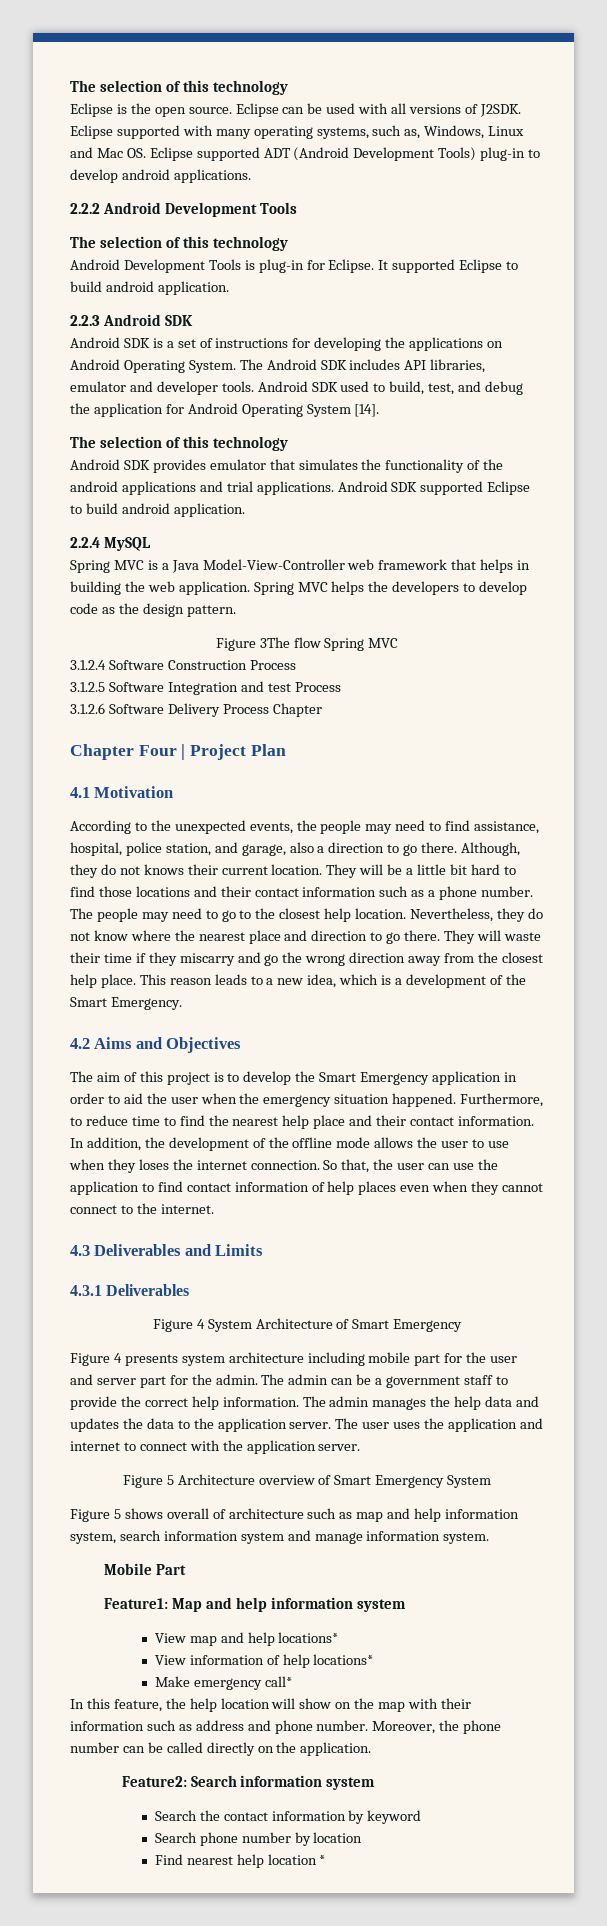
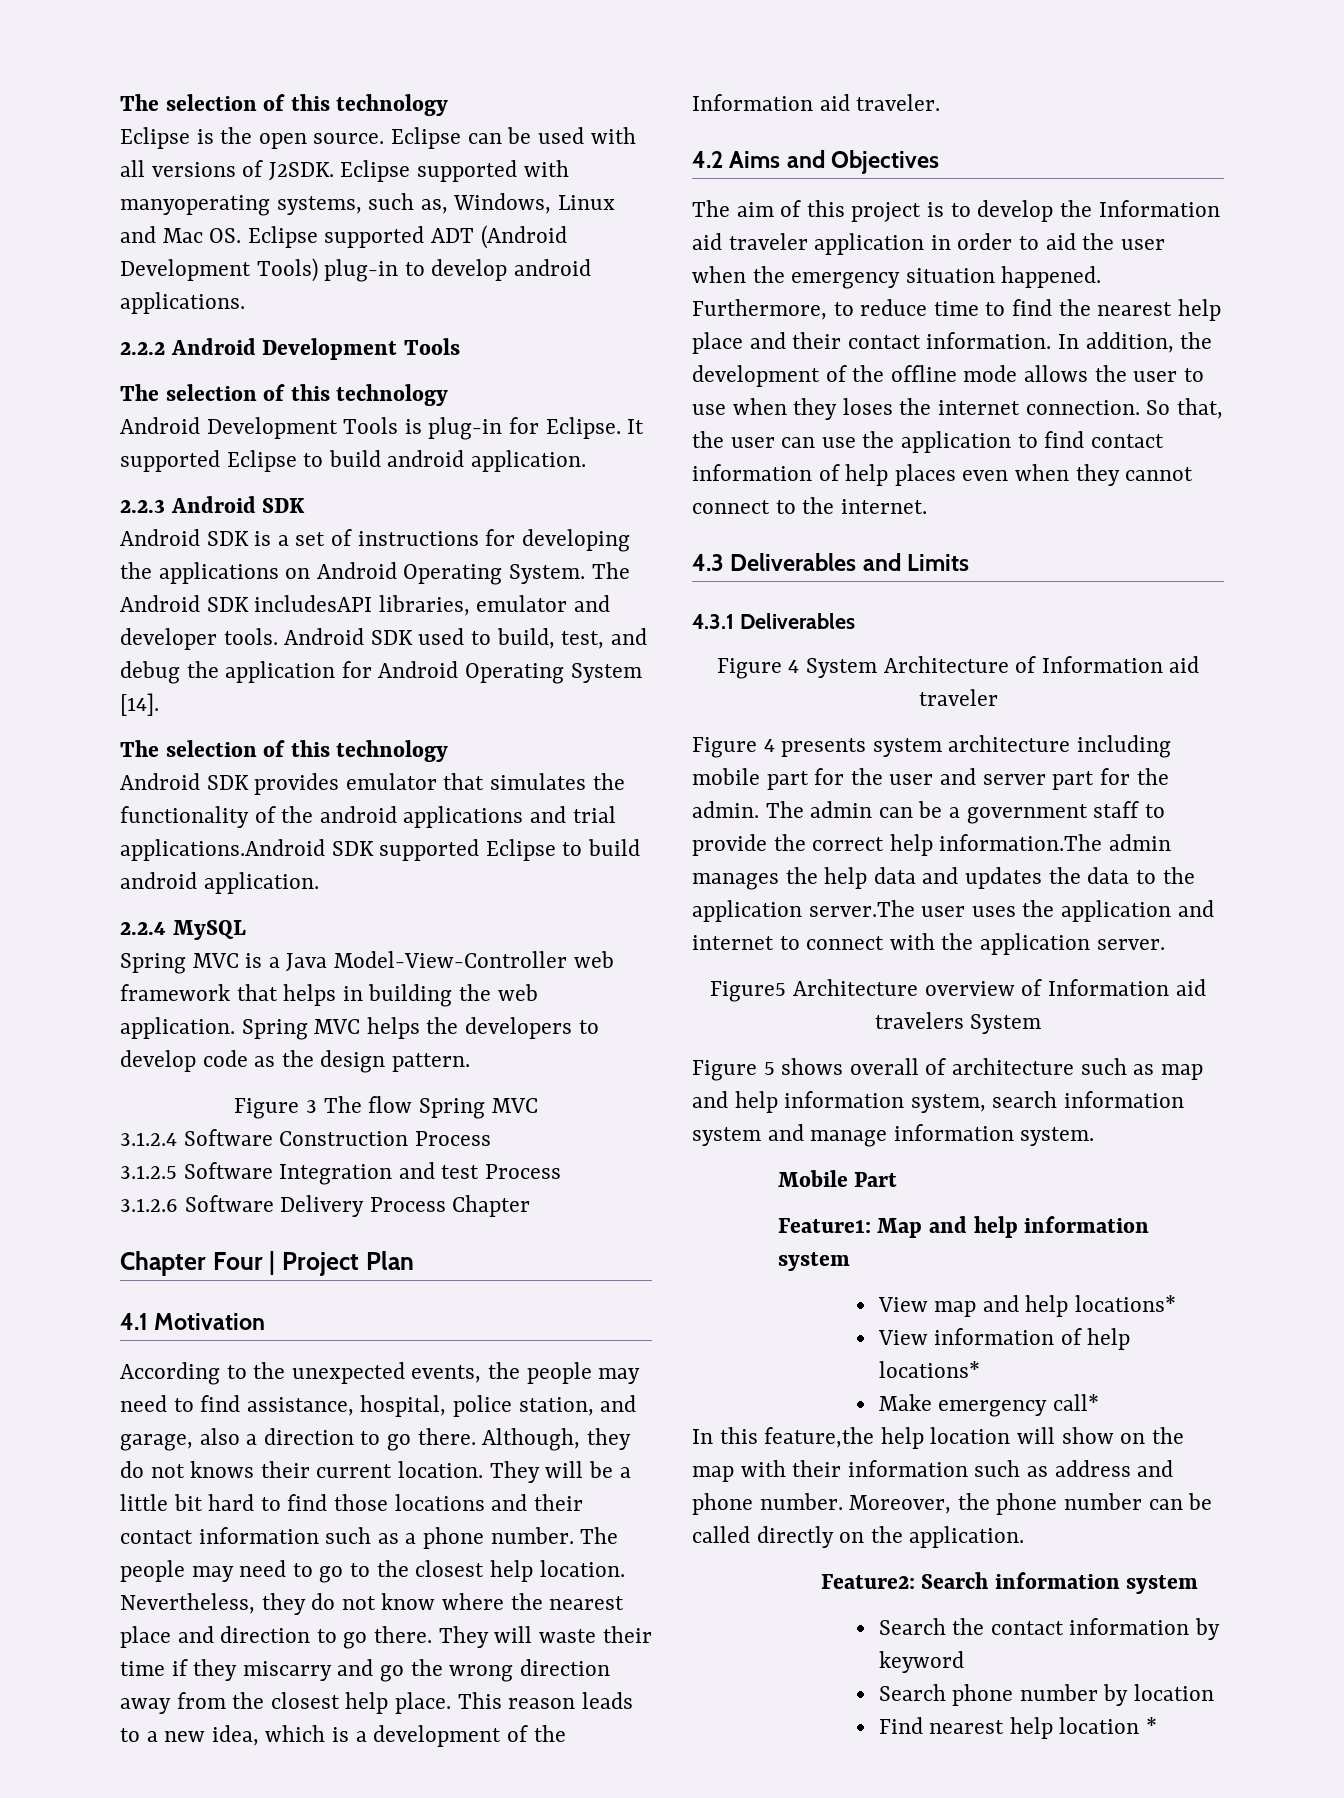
- Eclipse supported with many operating systems, such as, Windows, Linux and Mac OS. Eclipse supported ADT (Android Development Tools) plug-in to develop android applications.
+ Eclipse supported with manyoperating systems, such as, Windows, Linux and Mac OS. Eclipse supported ADT (Android Development Tools) plug-in to develop android applications.
- The Android SDK includes API libraries, emulator and developer tools.
+ The Android SDK includesAPI libraries, emulator and developer tools.
- Android SDK provides emulator that simulates the functionality of the android applications and trial applications. Android SDK supported Eclipse to build android application.
+ Android SDK provides emulator that simulates the functionality of the android applications and trial applications.Android SDK supported Eclipse to build android application.
- Figure 3The flow Spring MVC
+ Figure 3 The flow Spring MVC
- This reason leads to a new idea, which is a development of the Smart Emergency.
+ This reason leads to a new idea, which is a development of the Information aid traveler.
- The aim of this project is to develop the Smart Emergency application in order to aid the user when the emergency situation happened.
+ The aim of this project is to develop the Information aid traveler application in order to aid the user when the emergency situation happened.
- Figure 4 System Architecture of Smart Emergency
+ Figure 4 System Architecture of Information aid traveler
- The admin can be a government staff to provide the correct help information. The admin manages the help data and updates the data to the application server. The user uses the application and internet to connect with the application server.
+ The admin can be a government staff to provide the correct help information.The admin manages the help data and updates the data to the application server.The user uses the application and internet to connect with the application server.
- Figure 5 Architecture overview of Smart Emergency System
+ Figure5 Architecture overview of Information aid travelers System
- In this feature, the help location will show on the map with their information such as address and phone number.
+ In this feature,the help location will show on the map with their information such as address and phone number.

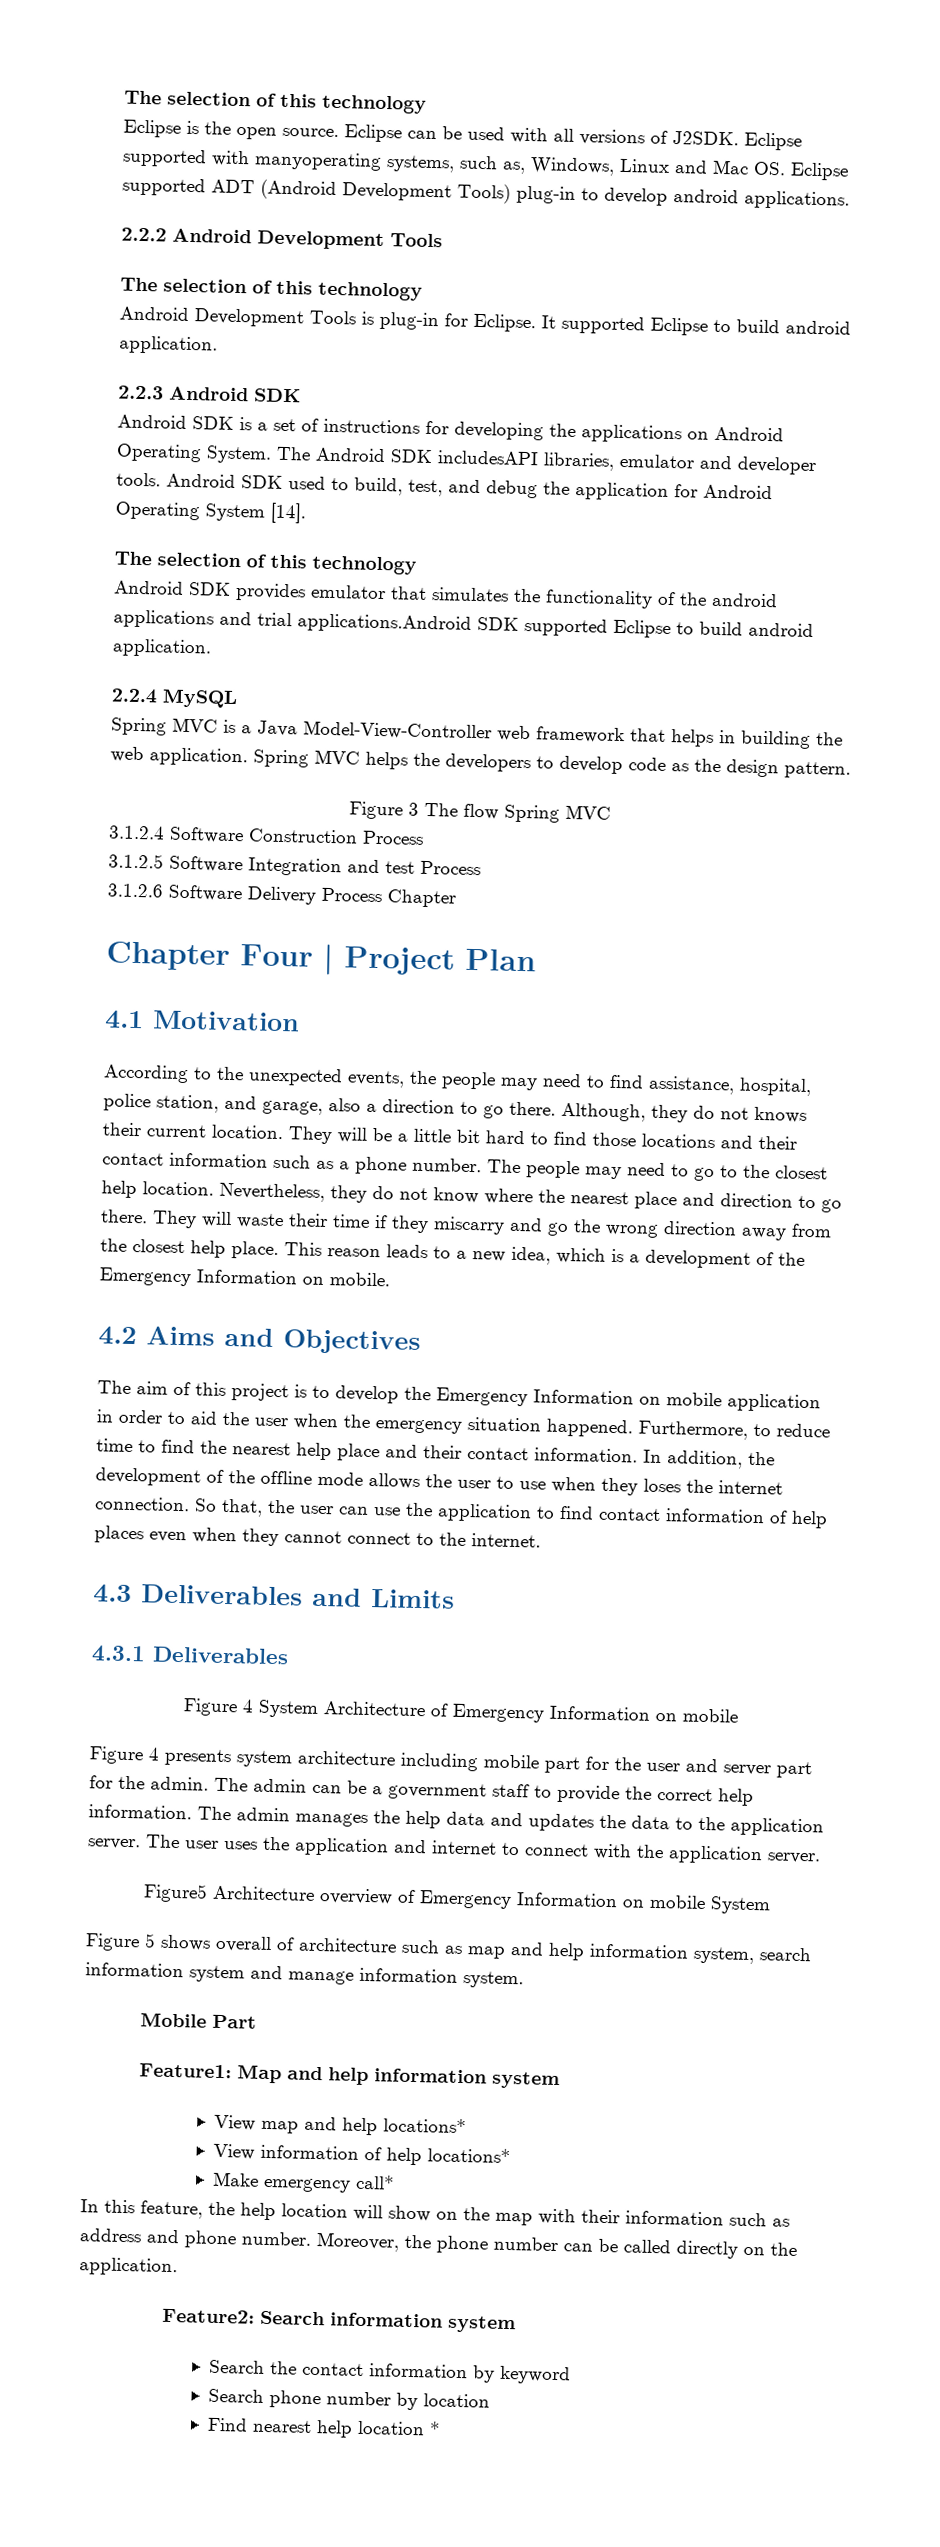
- This reason leads to a new idea, which is a development of the Information aid traveler.
+ This reason leads to a new idea, which is a development of the Emergency Information on mobile.
- The aim of this project is to develop the Information aid traveler application in order to aid the user when the emergency situation happened.
+ The aim of this project is to develop the Emergency Information on mobile application in order to aid the user when the emergency situation happened.
- Figure 4 System Architecture of Information aid traveler
+ Figure 4 System Architecture of Emergency Information on mobile
- The admin can be a government staff to provide the correct help information.The admin manages the help data and updates the data to the application server.The user uses the application and internet to connect with the application server.
+ The admin can be a government staff to provide the correct help information. The admin manages the help data and updates the data to the application server. The user uses the application and internet to connect with the application server.
- Figure5 Architecture overview of Information aid travelers System
+ Figure5 Architecture overview of Emergency Information on mobile System
- In this feature,the help location will show on the map with their information such as address and phone number.
+ In this feature, the help location will show on the map with their information such as address and phone number.

